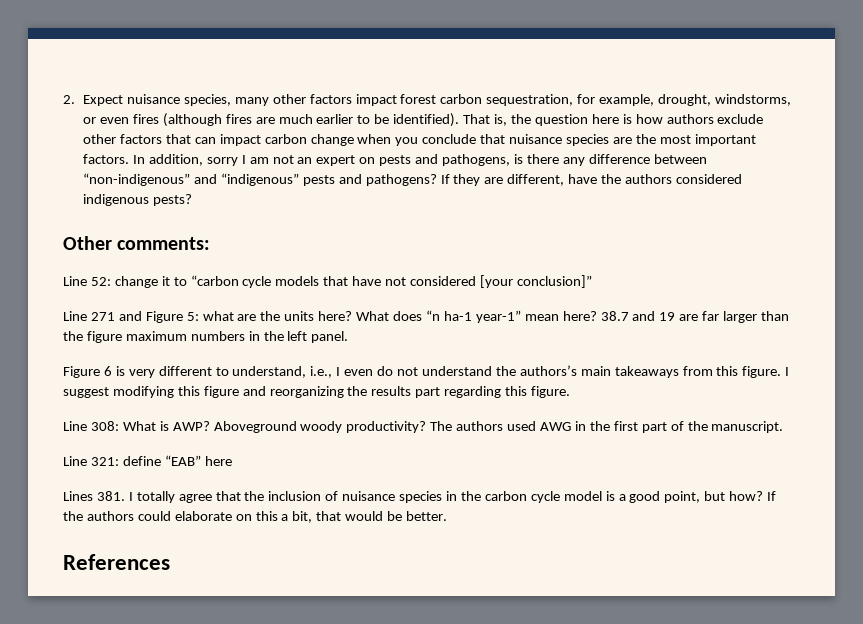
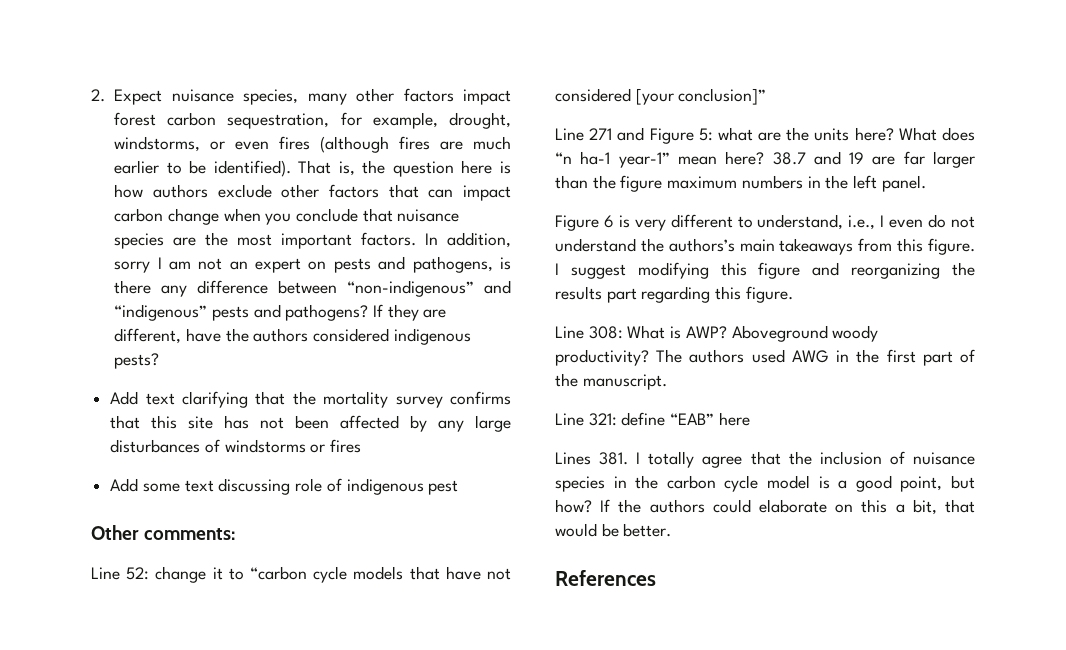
+ Add text clarifying that the mortality survey confirms that this site has not been affected by any large disturbances of windstorms or fires
+ Add some text discussing role of indigenous pest

